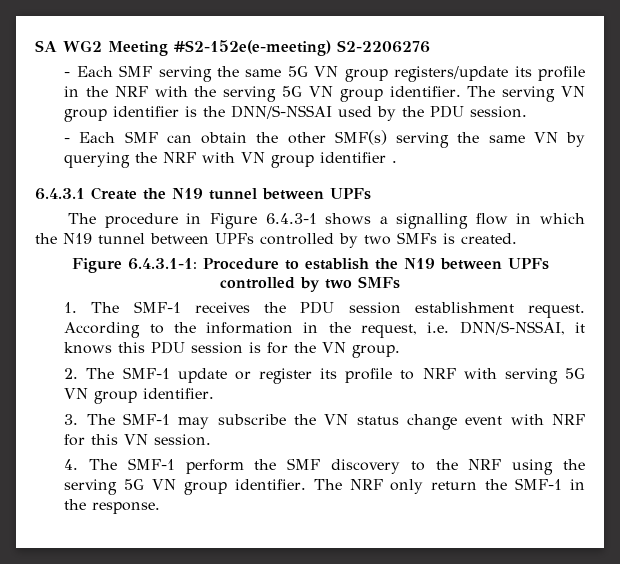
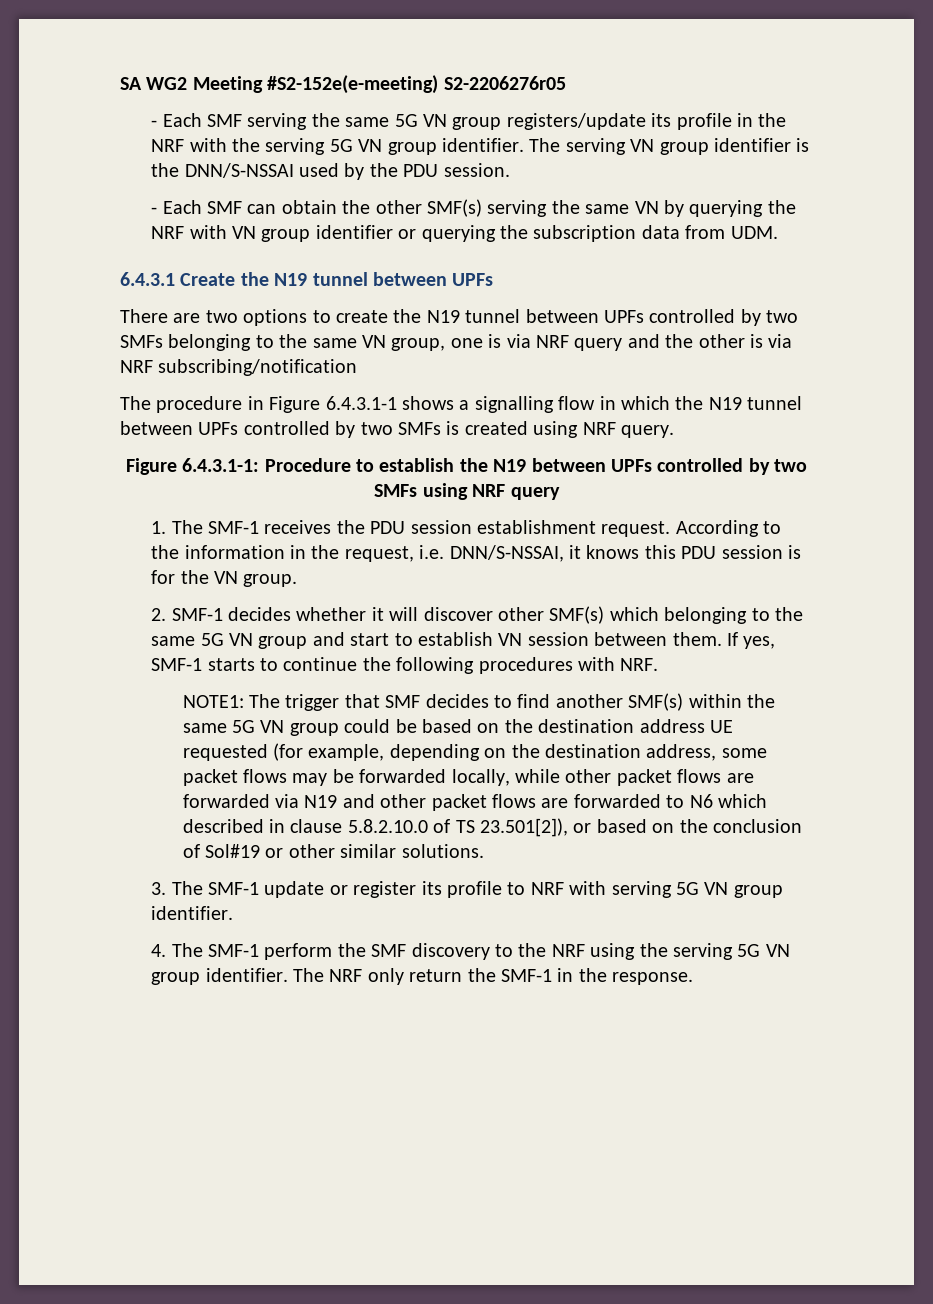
- SA WG2 Meeting #S2-152e(e-meeting) S2-2206276
+ SA WG2 Meeting #S2-152e(e-meeting) S2-2206276r05
- - Each SMF can obtain the other SMF(s) serving the same VN by querying the NRF with VN group identifier .
+ - Each SMF can obtain the other SMF(s) serving the same VN by querying the NRF with VN group identifier or querying the subscription data from UDM.
+ There are two options to create the N19 tunnel between UPFs controlled by two SMFs belonging to the same VN group, one is via NRF query and the other is via NRF subscribing/notification
- The procedure in Figure 6.4.3-1 shows a signalling flow in which the N19 tunnel between UPFs controlled by two SMFs is created.
+ The procedure in Figure 6.4.3.1-1 shows a signalling flow in which the N19 tunnel between UPFs controlled by two SMFs is created using NRF query.
- Figure 6.4.3.1-1: Procedure to establish the N19 between UPFs controlled by two SMFs
+ Figure 6.4.3.1-1: Procedure to establish the N19 between UPFs controlled by two SMFs using NRF query
- 2. The SMF-1 update or register its profile to NRF with serving 5G VN group identifier.
+ 2. SMF-1 decides whether it will discover other SMF(s) which belonging to the same 5G VN group and start to establish VN session between them. If yes, SMF-1 starts to continue the following procedures with NRF.
+ NOTE1: The trigger that SMF decides to find another SMF(s) within the same 5G VN group could be based on the destination address UE requested (for example, depending on the destination address, some packet flows may be forwarded locally, while other packet flows are forwarded via N19 and other packet flows are forwarded to N6 which described in clause 5.8.2.10.0 of TS 23.501[2]), or based on the conclusion of Sol#19 or other similar solutions.
+ 3. The SMF-1 update or register its profile to NRF with serving 5G VN group identifier.
- 3. The SMF-1 may subscribe the VN status change event with NRF for this VN session.

